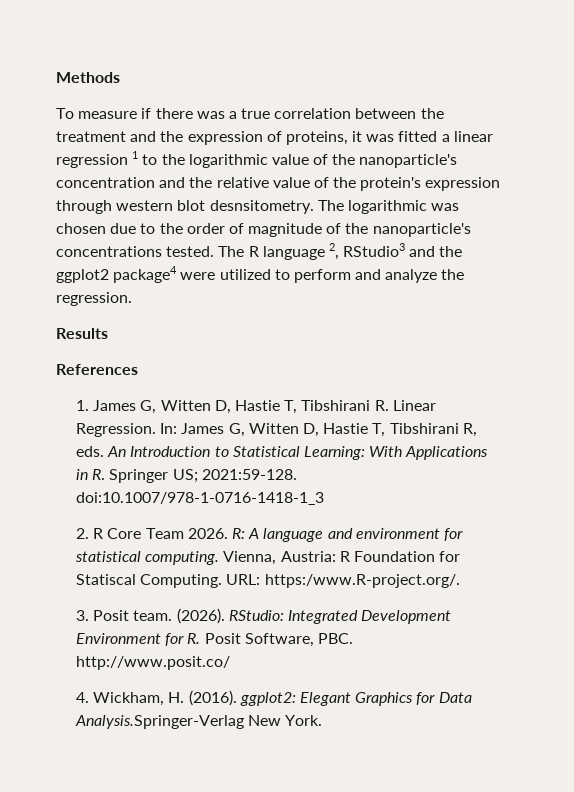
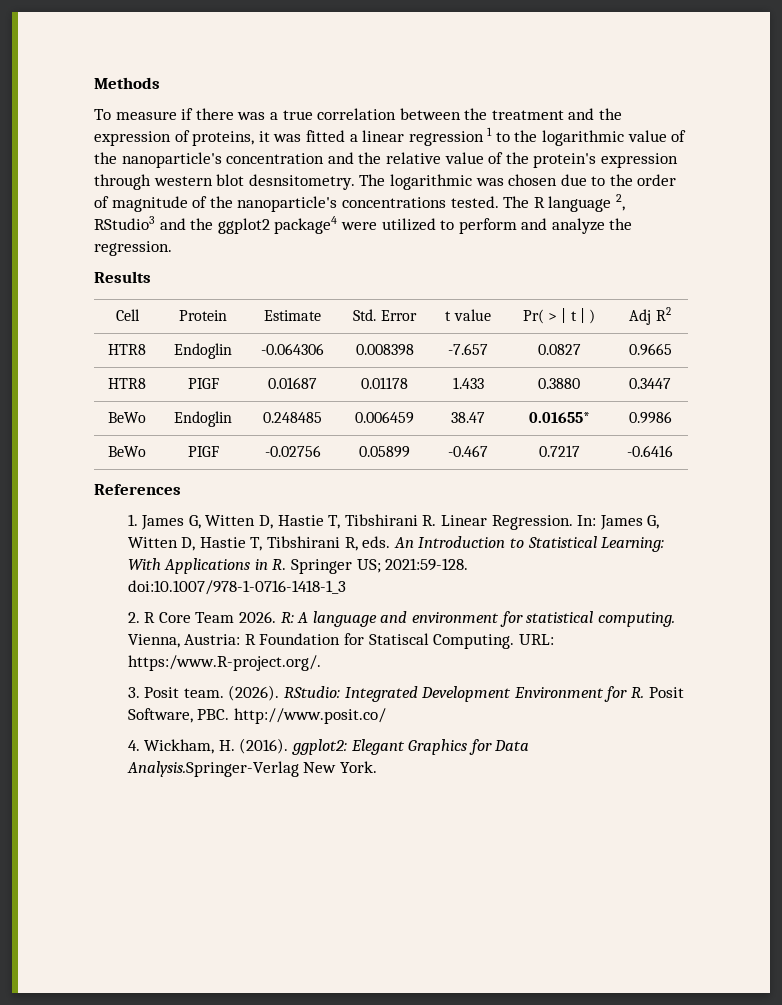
+ Cell | Protein | Estimate | Std. Error | t value | Pr( > | t | ) | Adj R2
+ HTR8 | Endoglin | -0.064306 | 0.008398 | -7.657 | 0.0827 | 0.9665
+ HTR8 | PIGF | 0.01687 | 0.01178 | 1.433 | 0.3880 | 0.3447
+ BeWo | Endoglin | 0.248485 | 0.006459 | 38.47 | 0.01655* | 0.9986
+ BeWo | PIGF | -0.02756 | 0.05899 | -0.467 | 0.7217 | -0.6416

